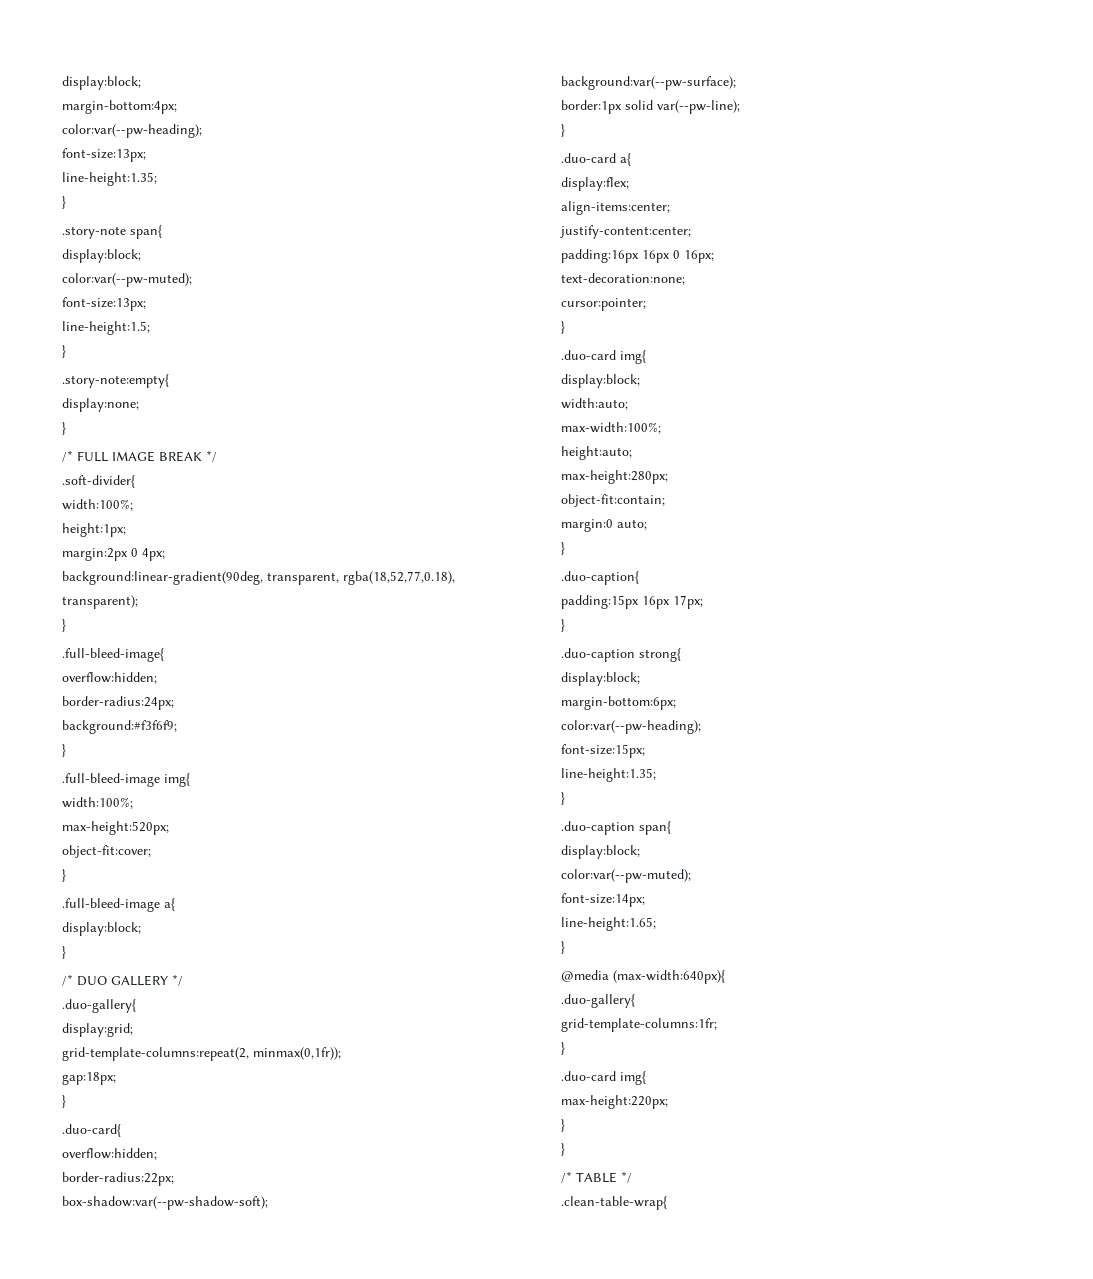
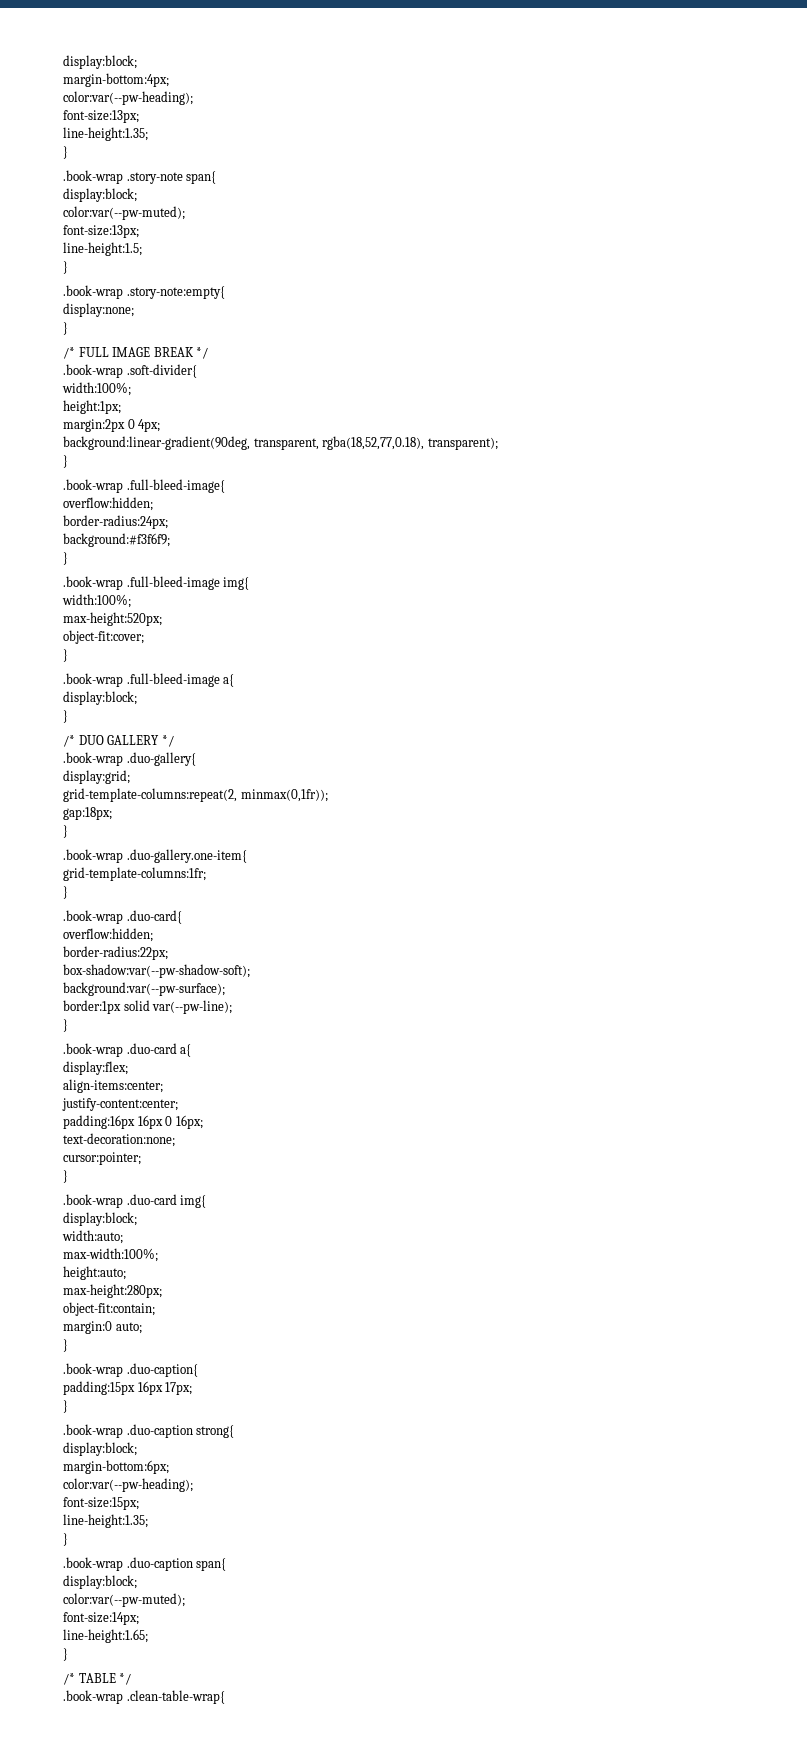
- .story-note span{
+ .book-wrap .story-note span{
- .story-note:empty{
+ .book-wrap .story-note:empty{
- .soft-divider{
+ .book-wrap .soft-divider{
- .full-bleed-image{
+ .book-wrap .full-bleed-image{
- .full-bleed-image img{
+ .book-wrap .full-bleed-image img{
- .full-bleed-image a{
+ .book-wrap .full-bleed-image a{
  /* DUO GALLERY */
- .duo-gallery{
+ .book-wrap .duo-gallery{
- .duo-card{
+ .book-wrap .duo-gallery.one-item{
+ grid-template-columns:1fr;
+ }
+ .book-wrap .duo-card{
- .duo-card a{
+ .book-wrap .duo-card a{
  cursor:pointer;
  }
- .duo-card img{
+ .book-wrap .duo-card img{
- .duo-caption{
+ .book-wrap .duo-caption{
- .duo-caption strong{
+ .book-wrap .duo-caption strong{
- .duo-caption span{
+ .book-wrap .duo-caption span{
- @media (max-width:640px){
- .duo-gallery{
- grid-template-columns:1fr;
- }
- .duo-card img{
- max-height:220px;
- }
- }
- .clean-table-wrap{
+ .book-wrap .clean-table-wrap{

